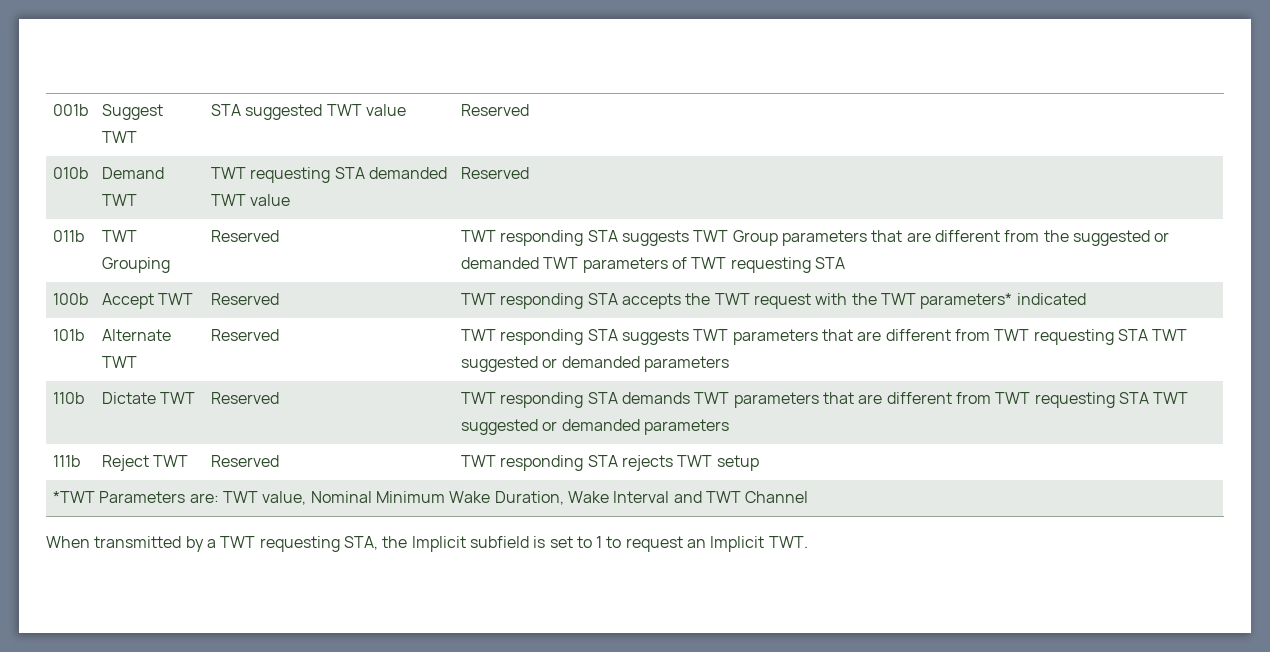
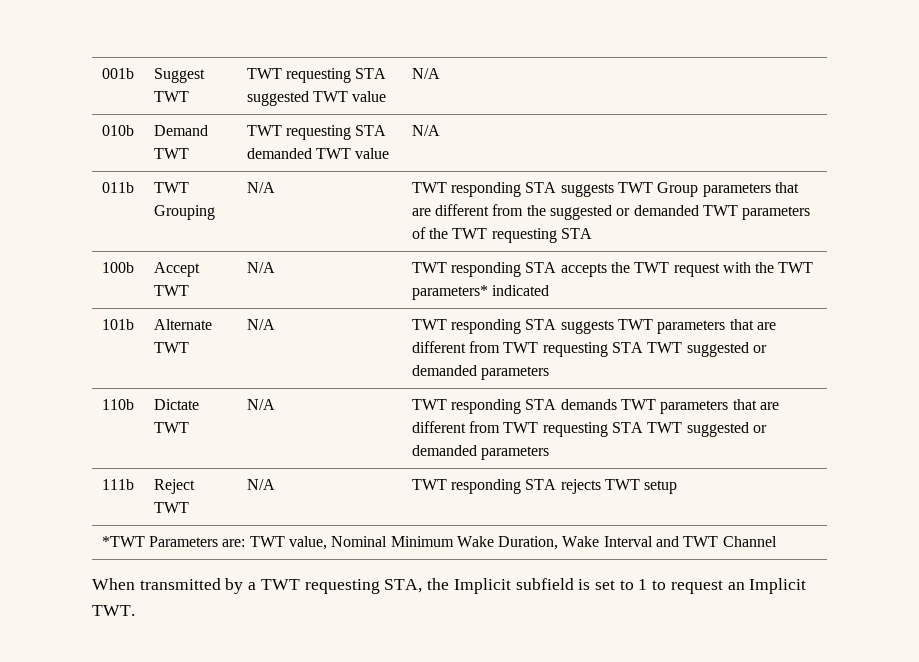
- 001b | Suggest TWT | STA suggested TWT value | Reserved
+ 001b | Suggest TWT | TWT requesting STA suggested TWT value | N/A
- 010b | Demand TWT | TWT requesting STA demanded TWT value | Reserved
+ 010b | Demand TWT | TWT requesting STA demanded TWT value | N/A
- 011b | TWT Grouping | Reserved | TWT responding STA suggests TWT Group parameters that are different from the suggested or demanded TWT parameters of TWT requesting STA
+ 011b | TWT Grouping | N/A | TWT responding STA suggests TWT Group parameters that are different from the suggested or demanded TWT parameters of the TWT requesting STA
- 100b | Accept TWT | Reserved | TWT responding STA accepts the TWT request with the TWT parameters* indicated
+ 100b | Accept TWT | N/A | TWT responding STA accepts the TWT request with the TWT parameters* indicated
- 101b | Alternate TWT | Reserved | TWT responding STA suggests TWT parameters that are different from TWT requesting STA TWT suggested or demanded parameters
+ 101b | Alternate TWT | N/A | TWT responding STA suggests TWT parameters that are different from TWT requesting STA TWT suggested or demanded parameters
- 110b | Dictate TWT | Reserved | TWT responding STA demands TWT parameters that are different from TWT requesting STA TWT suggested or demanded parameters
+ 110b | Dictate TWT | N/A | TWT responding STA demands TWT parameters that are different from TWT requesting STA TWT suggested or demanded parameters
- 111b | Reject TWT | Reserved | TWT responding STA rejects TWT setup
+ 111b | Reject TWT | N/A | TWT responding STA rejects TWT setup

